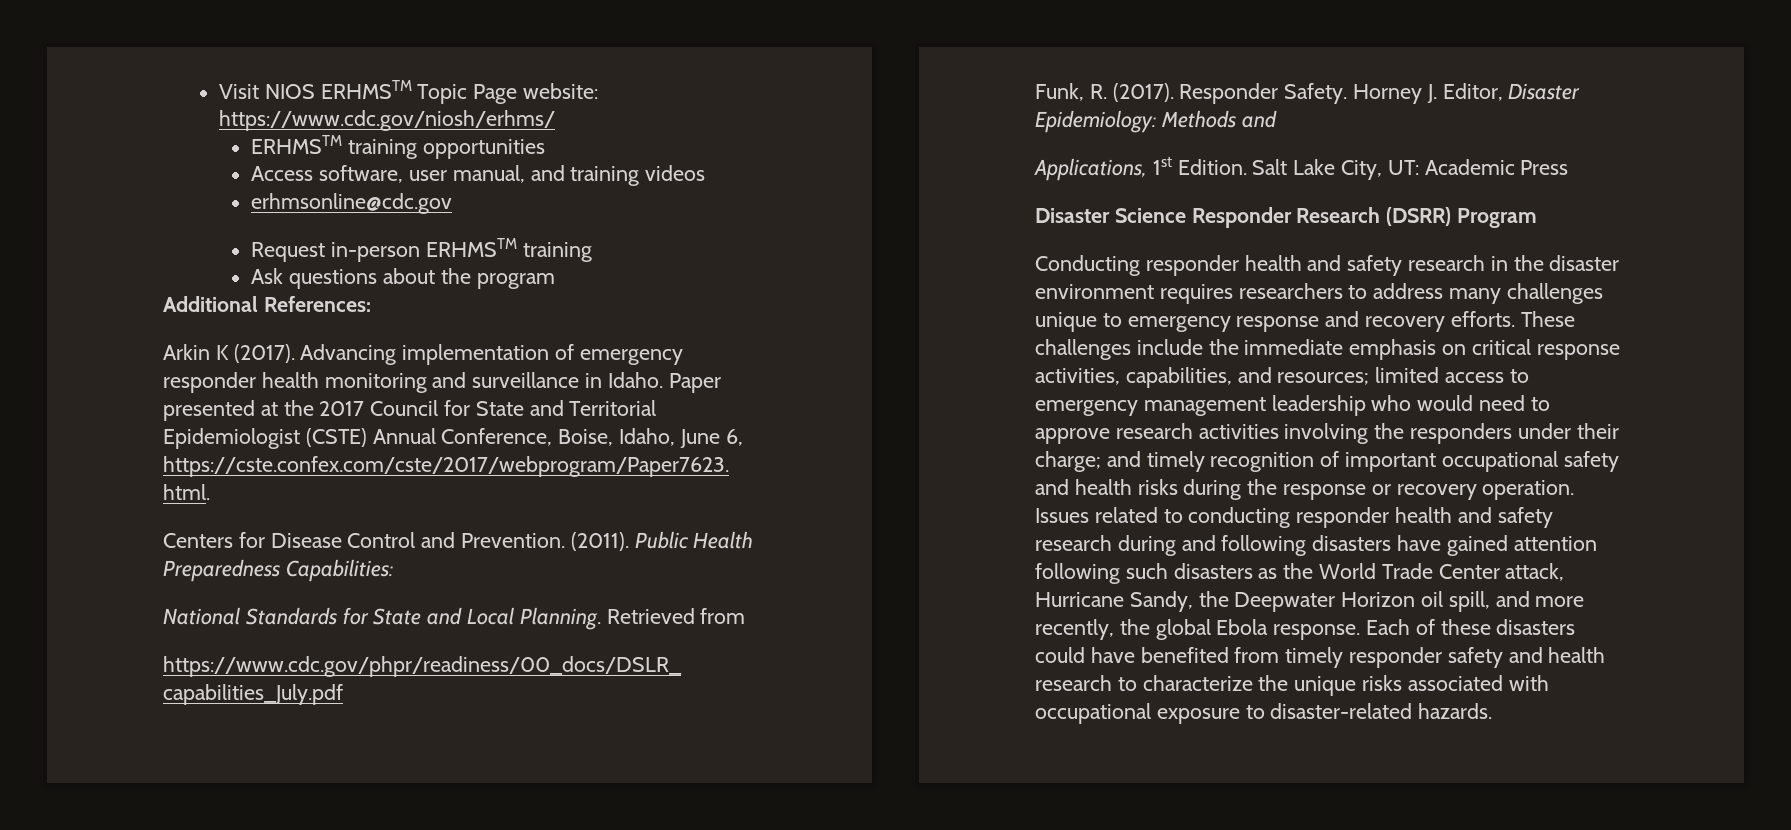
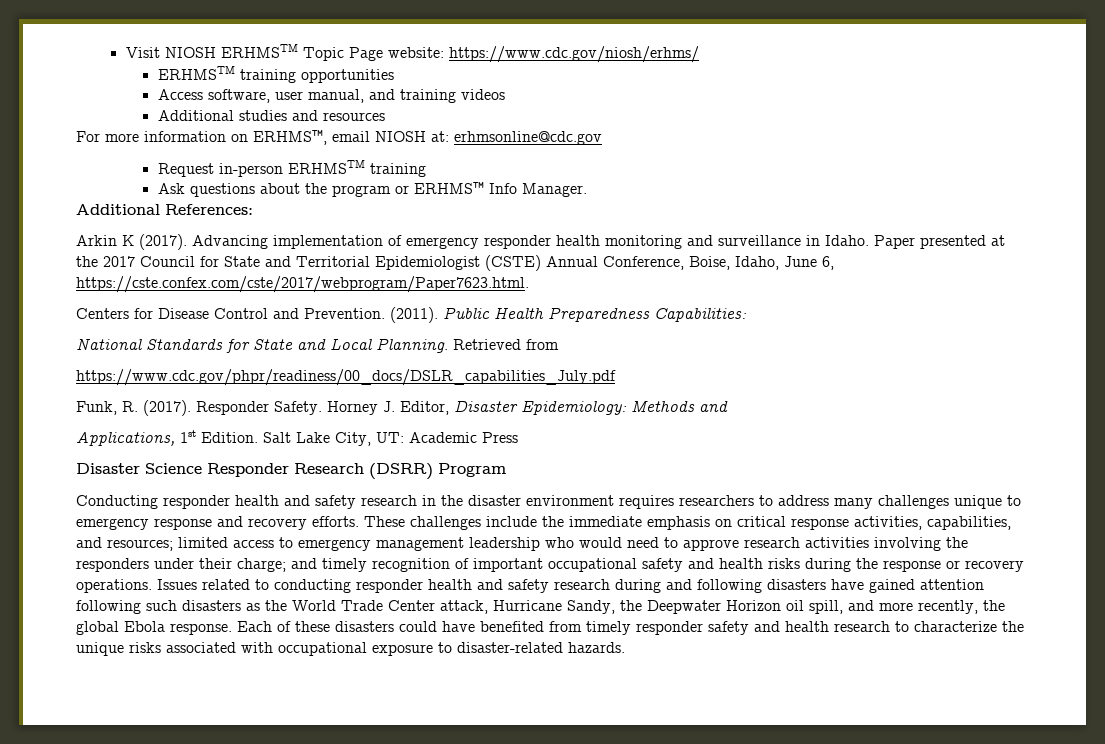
- Visit NIOS ERHMSTM Topic Page website: https://www.cdc.gov/niosh/erhms/
+ Visit NIOSH ERHMSTM Topic Page website: https://www.cdc.gov/niosh/erhms/
- erhmsonline@cdc.gov
+ Additional studies and resources
+ For more information on ERHMS™, email NIOSH at: erhmsonline@cdc.gov
- Ask questions about the program
+ Ask questions about the program or ERHMS™ Info Manager.
- These challenges include the immediate emphasis on critical response activities, capabilities, and resources; limited access to emergency management leadership who would need to approve research activities involving the responders under their charge; and timely recognition of important occupational safety and health risks during the response or recovery operation.
+ These challenges include the immediate emphasis on critical response activities, capabilities, and resources; limited access to emergency management leadership who would need to approve research activities involving the responders under their charge; and timely recognition of important occupational safety and health risks during the response or recovery operations.

